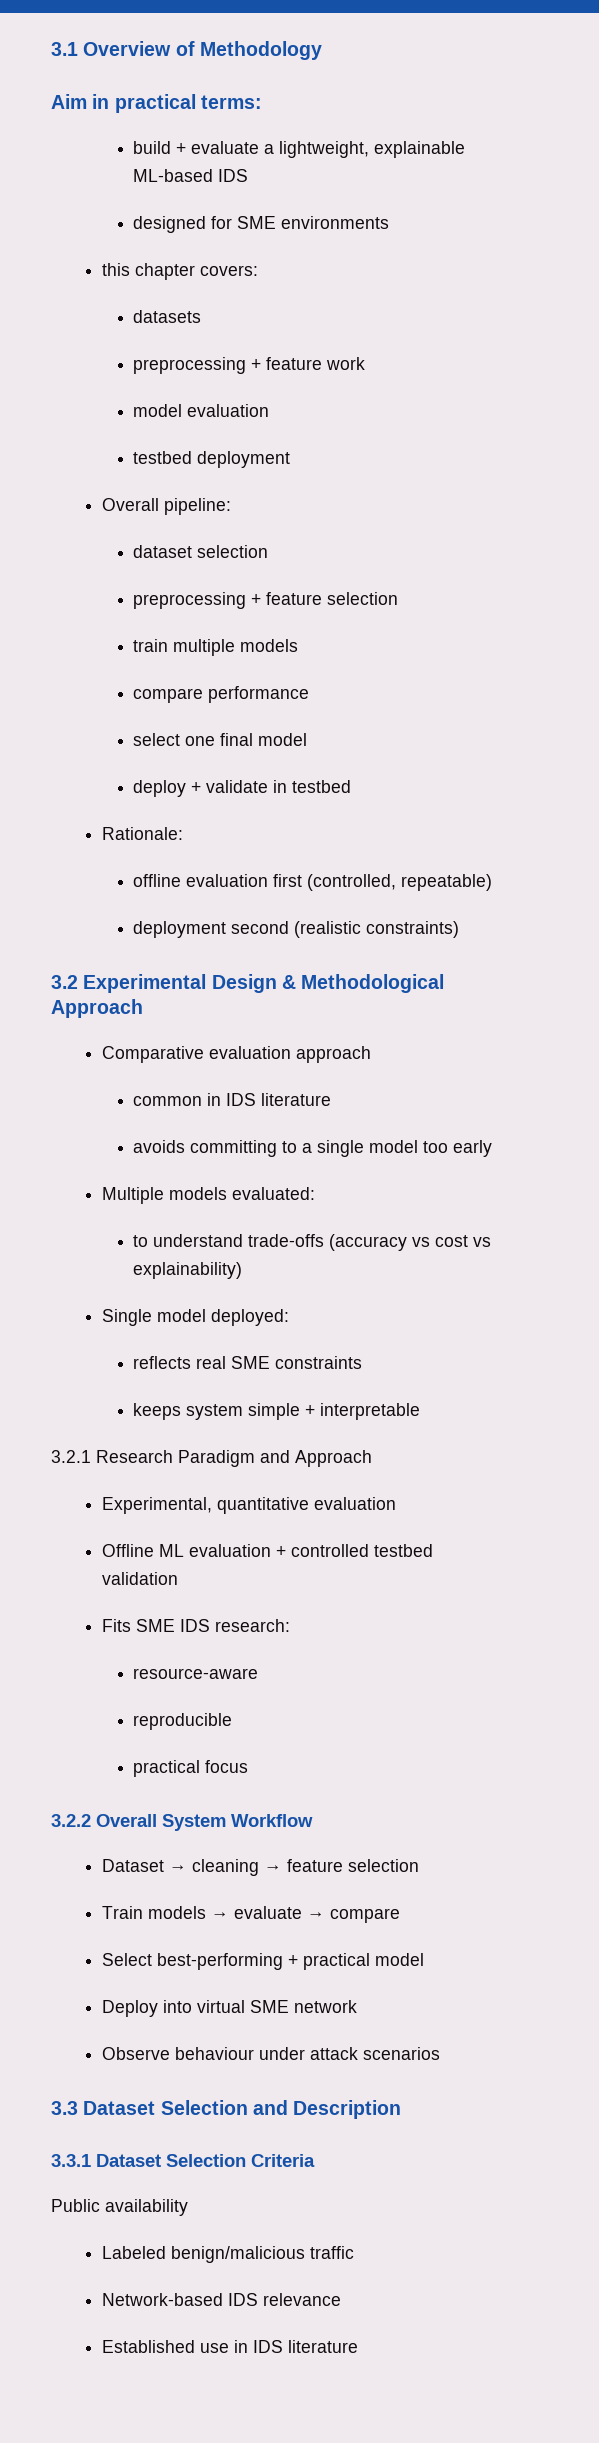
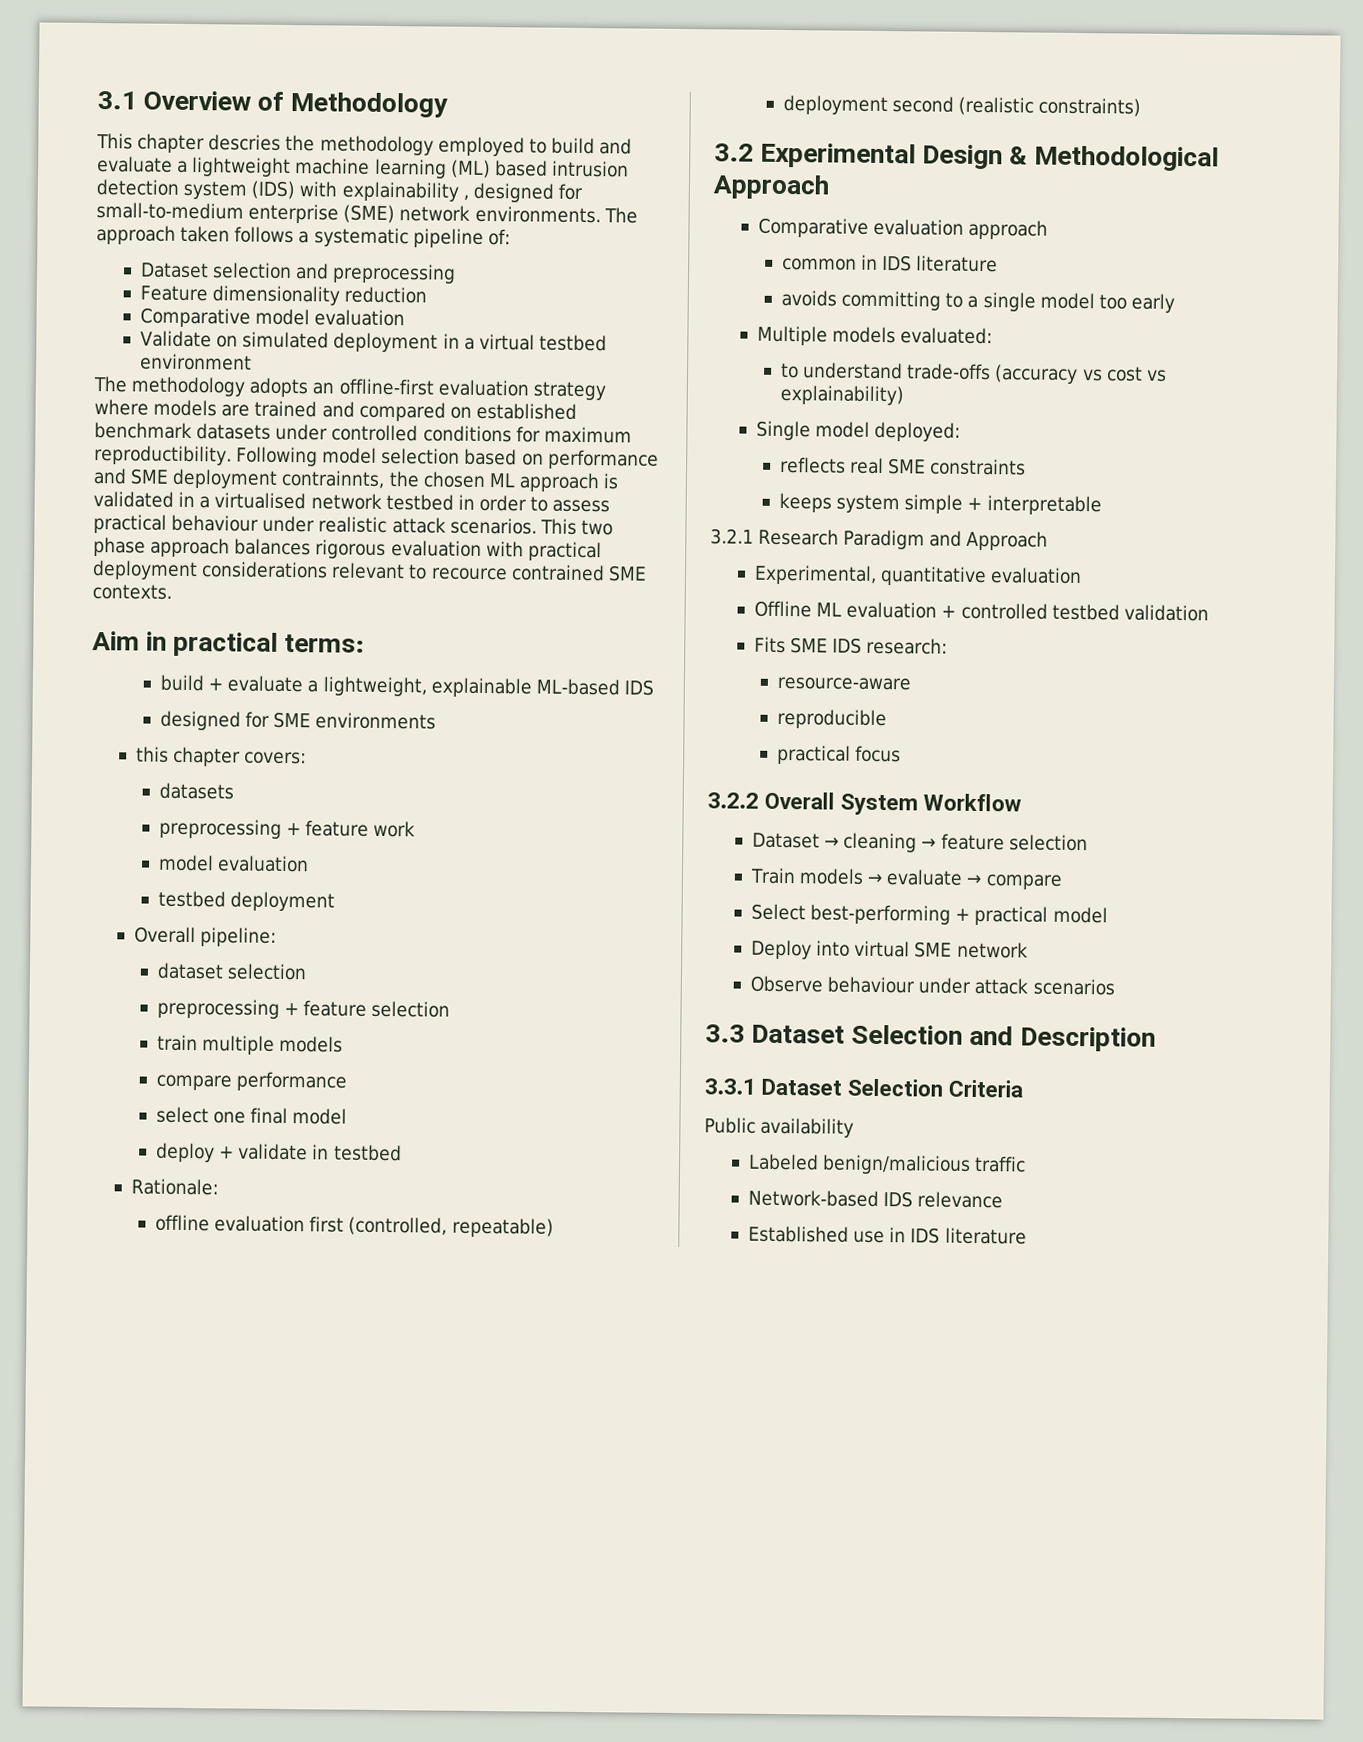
+ This chapter descries the methodology employed to build and evaluate a lightweight machine learning (ML) based intrusion detection system (IDS) with explainability , designed for small-to-medium enterprise (SME) network environments. The approach taken follows a systematic pipeline of:
+ Dataset selection and preprocessing
+ Feature dimensionality reduction
+ Comparative model evaluation
+ Validate on simulated deployment in a virtual testbed environment
+ The methodology adopts an offline-first evaluation strategy where models are trained and compared on established benchmark datasets under controlled conditions for maximum reproductibility. Following model selection based on performance and SME deployment contrainnts, the chosen ML approach is validated in a virtualised network testbed in order to assess practical behaviour under realistic attack scenarios. This two phase approach balances rigorous evaluation with practical deployment considerations relevant to recource contrained SME contexts.

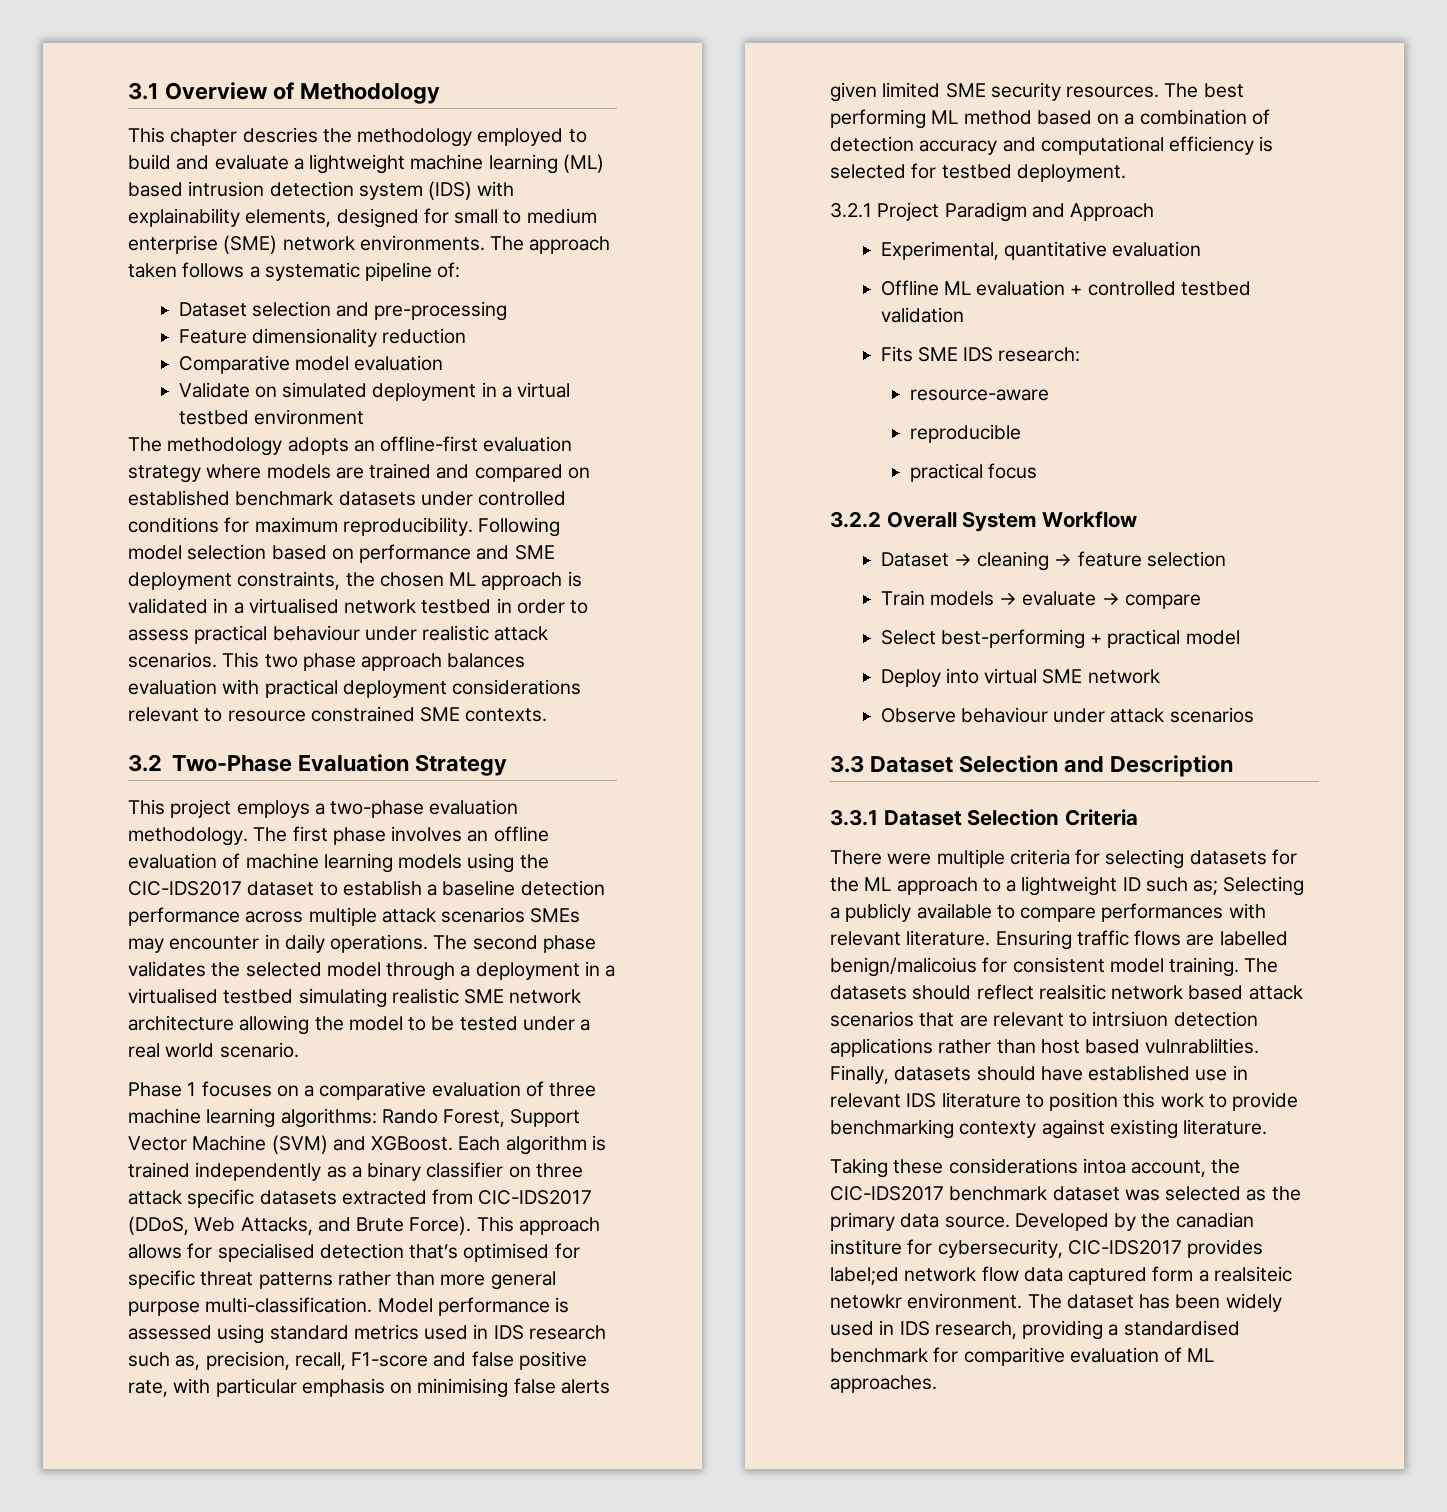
- This chapter descries the methodology employed to build and evaluate a lightweight machine learning (ML) based intrusion detection system (IDS) with explainability , designed for small-to-medium enterprise (SME) network environments.
+ This chapter descries the methodology employed to build and evaluate a lightweight machine learning (ML) based intrusion detection system (IDS) with explainability elements, designed for small to medium enterprise (SME) network environments.
- Dataset selection and preprocessing
+ Dataset selection and pre-processing
- The methodology adopts an offline-first evaluation strategy where models are trained and compared on established benchmark datasets under controlled conditions for maximum reproductibility.
+ The methodology adopts an offline-first evaluation strategy where models are trained and compared on established benchmark datasets under controlled conditions for maximum reproducibility.
- Following model selection based on performance and SME deployment contrainnts, the chosen ML approach is validated in a virtualised network testbed in order to assess practical behaviour under realistic attack scenarios.
+ Following model selection based on performance and SME deployment constraints, the chosen ML approach is validated in a virtualised network testbed in order to assess practical behaviour under realistic attack scenarios.
- This two phase approach balances rigorous evaluation with practical deployment considerations relevant to recource contrained SME contexts.
+ This two phase approach balances evaluation with practical deployment considerations relevant to resource constrained SME contexts.
- Aim in practical terms:
- build + evaluate a lightweight, explainable ML-based IDS
- designed for SME environments
- this chapter covers:
- datasets
- preprocessing + feature work
- model evaluation
- testbed deployment
- Overall pipeline:
- dataset selection
- preprocessing + feature selection
- train multiple models
- compare performance
- select one final model
- deploy + validate in testbed
- Rationale:
- offline evaluation first (controlled, repeatable)
- deployment second (realistic constraints)
- 3.2 Experimental Design & Methodological Approach
- Comparative evaluation approach
- common in IDS literature
- avoids committing to a single model too early
- Multiple models evaluated:
- to understand trade-offs (accuracy vs cost vs explainability)
- Single model deployed:
- reflects real SME constraints
- keeps system simple + interpretable
+ 3.2 Two-Phase Evaluation Strategy
+ This project employs a two-phase evaluation methodology. The first phase involves an offline evaluation of machine learning models using the CIC-IDS2017 dataset to establish a baseline detection performance across multiple attack scenarios SMEs may encounter in daily operations. The second phase validates the selected model through a deployment in a virtualised testbed simulating realistic SME network architecture allowing the model to be tested under a real world scenario.
+ Phase 1 focuses on a comparative evaluation of three machine learning algorithms: Rando Forest, Support Vector Machine (SVM) and XGBoost. Each algorithm is trained independently as a binary classifier on three attack specific datasets extracted from CIC-IDS2017 (DDoS, Web Attacks, and Brute Force). This approach allows for specialised detection that’s optimised for specific threat patterns rather than more general purpose multi-classification. Model performance is assessed using standard metrics used in IDS research such as, precision, recall, F1-score and false positive rate, with particular emphasis on minimising false alerts given limited SME security resources. The best performing ML method based on a combination of detection accuracy and computational efficiency is selected for testbed deployment.
- 3.2.1 Research Paradigm and Approach
+ 3.2.1 Project Paradigm and Approach
- Public availability
- Labeled benign/malicious traffic
- Network-based IDS relevance
- Established use in IDS literature
+ There were multiple criteria for selecting datasets for the ML approach to a lightweight ID such as; Selecting a publicly available to compare performances with relevant literature. Ensuring traffic flows are labelled benign/malicoius for consistent model training. The datasets should reflect realsitic network based attack scenarios that are relevant to intrsiuon detection applications rather than host based vulnrablilties. Finally, datasets should have established use in relevant IDS literature to position this work to provide benchmarking contexty against existing literature.
+ Taking these considerations intoa account, the CIC-IDS2017 benchmark dataset was selected as the primary data source. Developed by the canadian institure for cybersecurity, CIC-IDS2017 provides label;ed network flow data captured form a realsiteic netowkr environment. The dataset has been widely used in IDS research, providing a standardised benchmark for comparitive evaluation of ML approaches.

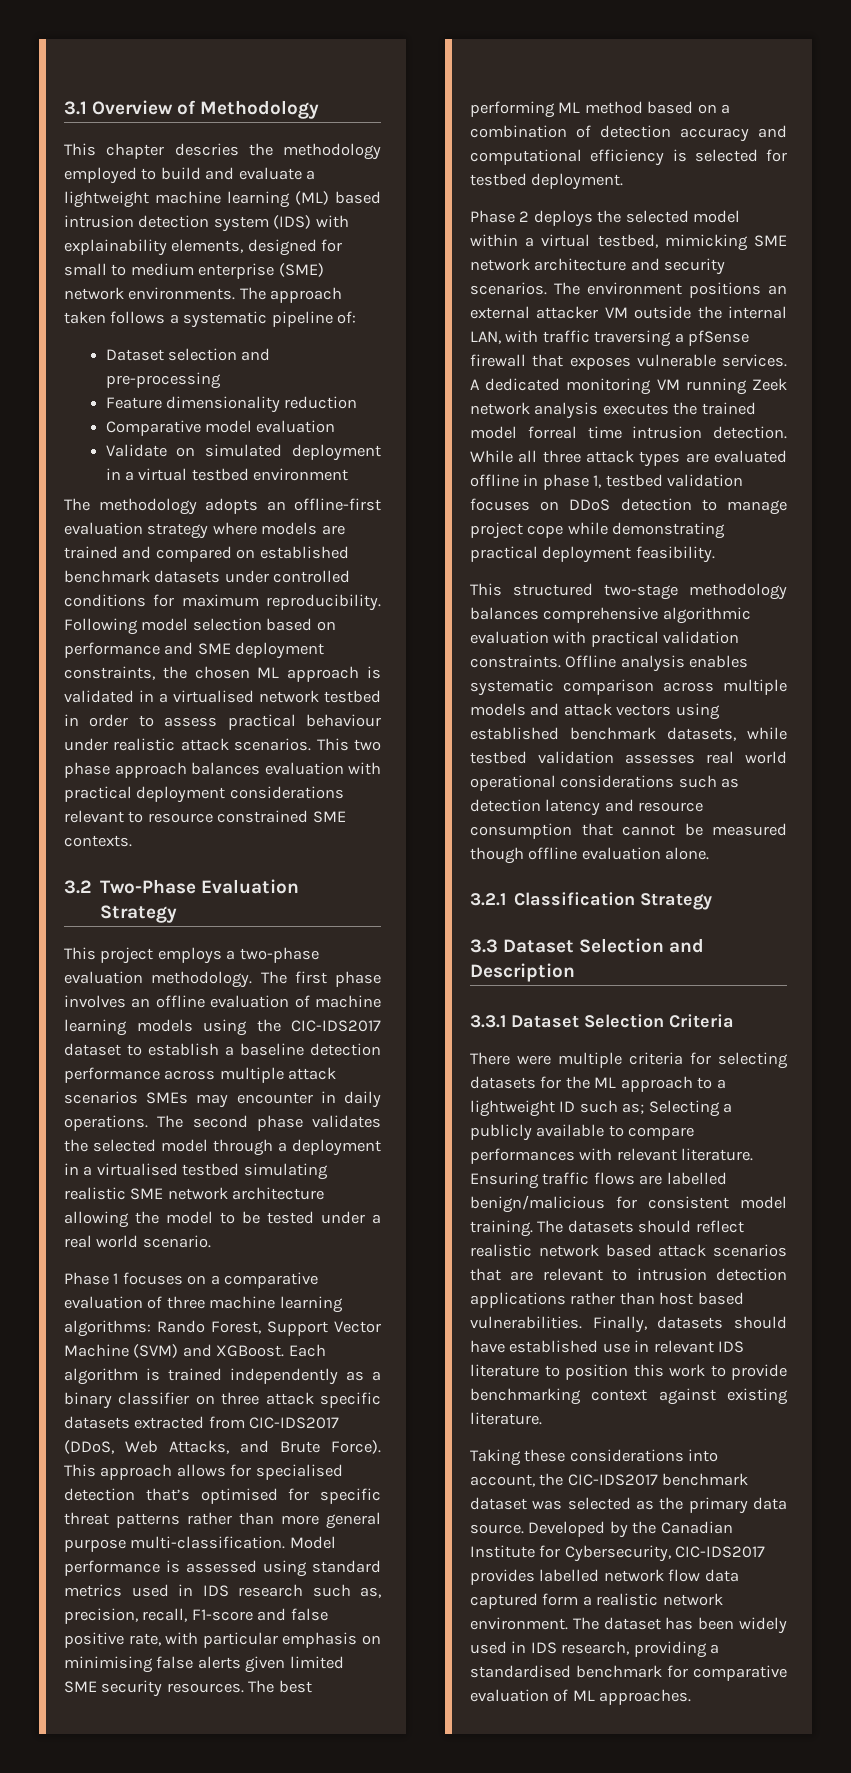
- 3.2.1 Project Paradigm and Approach
- Experimental, quantitative evaluation
- Offline ML evaluation + controlled testbed validation
- Fits SME IDS research:
- resource-aware
- reproducible
- practical focus
- 3.2.2 Overall System Workflow
- Dataset → cleaning → feature selection
- Train models → evaluate → compare
- Select best-performing + practical model
- Deploy into virtual SME network
- Observe behaviour under attack scenarios
+ Phase 2 deploys the selected model within a virtual testbed, mimicking SME network architecture and security scenarios. The environment positions an external attacker VM outside the internal LAN, with traffic traversing a pfSense firewall that exposes vulnerable services. A dedicated monitoring VM running Zeek network analysis executes the trained model forreal time intrusion detection. While all three attack types are evaluated offline in phase 1, testbed validation focuses on DDoS detection to manage project cope while demonstrating practical deployment feasibility.
+ This structured two-stage methodology balances comprehensive algorithmic evaluation with practical validation constraints. Offline analysis enables systematic comparison across multiple models and attack vectors using established benchmark datasets, while testbed validation assesses real world operational considerations such as detection latency and resource consumption that cannot be measured though offline evaluation alone.
+ 3.2.1 Classification Strategy
- Ensuring traffic flows are labelled benign/malicoius for consistent model training.
+ Ensuring traffic flows are labelled benign/malicious for consistent model training.
- The datasets should reflect realsitic network based attack scenarios that are relevant to intrsiuon detection applications rather than host based vulnrablilties.
+ The datasets should reflect realistic network based attack scenarios that are relevant to intrusion detection applications rather than host based vulnerabilities.
- Finally, datasets should have established use in relevant IDS literature to position this work to provide benchmarking contexty against existing literature.
+ Finally, datasets should have established use in relevant IDS literature to position this work to provide benchmarking context against existing literature.
- Taking these considerations intoa account, the CIC-IDS2017 benchmark dataset was selected as the primary data source.
+ Taking these considerations into account, the CIC-IDS2017 benchmark dataset was selected as the primary data source.
- Developed by the canadian institure for cybersecurity, CIC-IDS2017 provides label;ed network flow data captured form a realsiteic netowkr environment.
+ Developed by the Canadian Institute for Cybersecurity, CIC-IDS2017 provides labelled network flow data captured form a realistic network environment.
- The dataset has been widely used in IDS research, providing a standardised benchmark for comparitive evaluation of ML approaches.
+ The dataset has been widely used in IDS research, providing a standardised benchmark for comparative evaluation of ML approaches.

